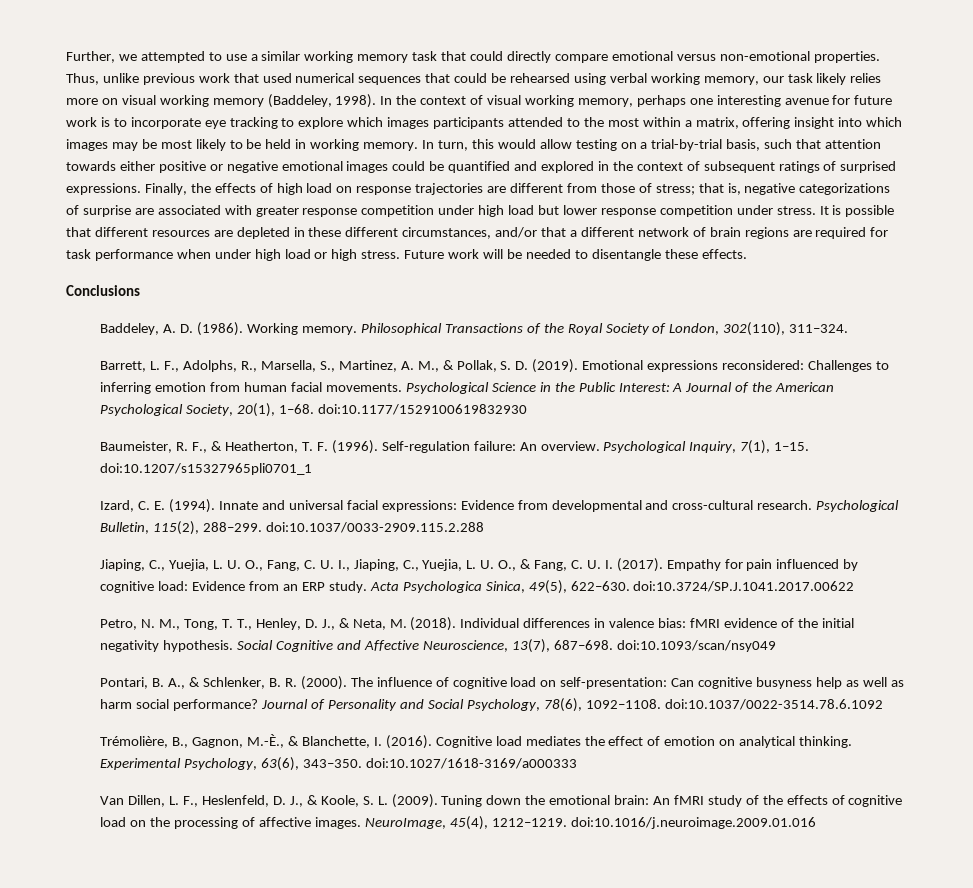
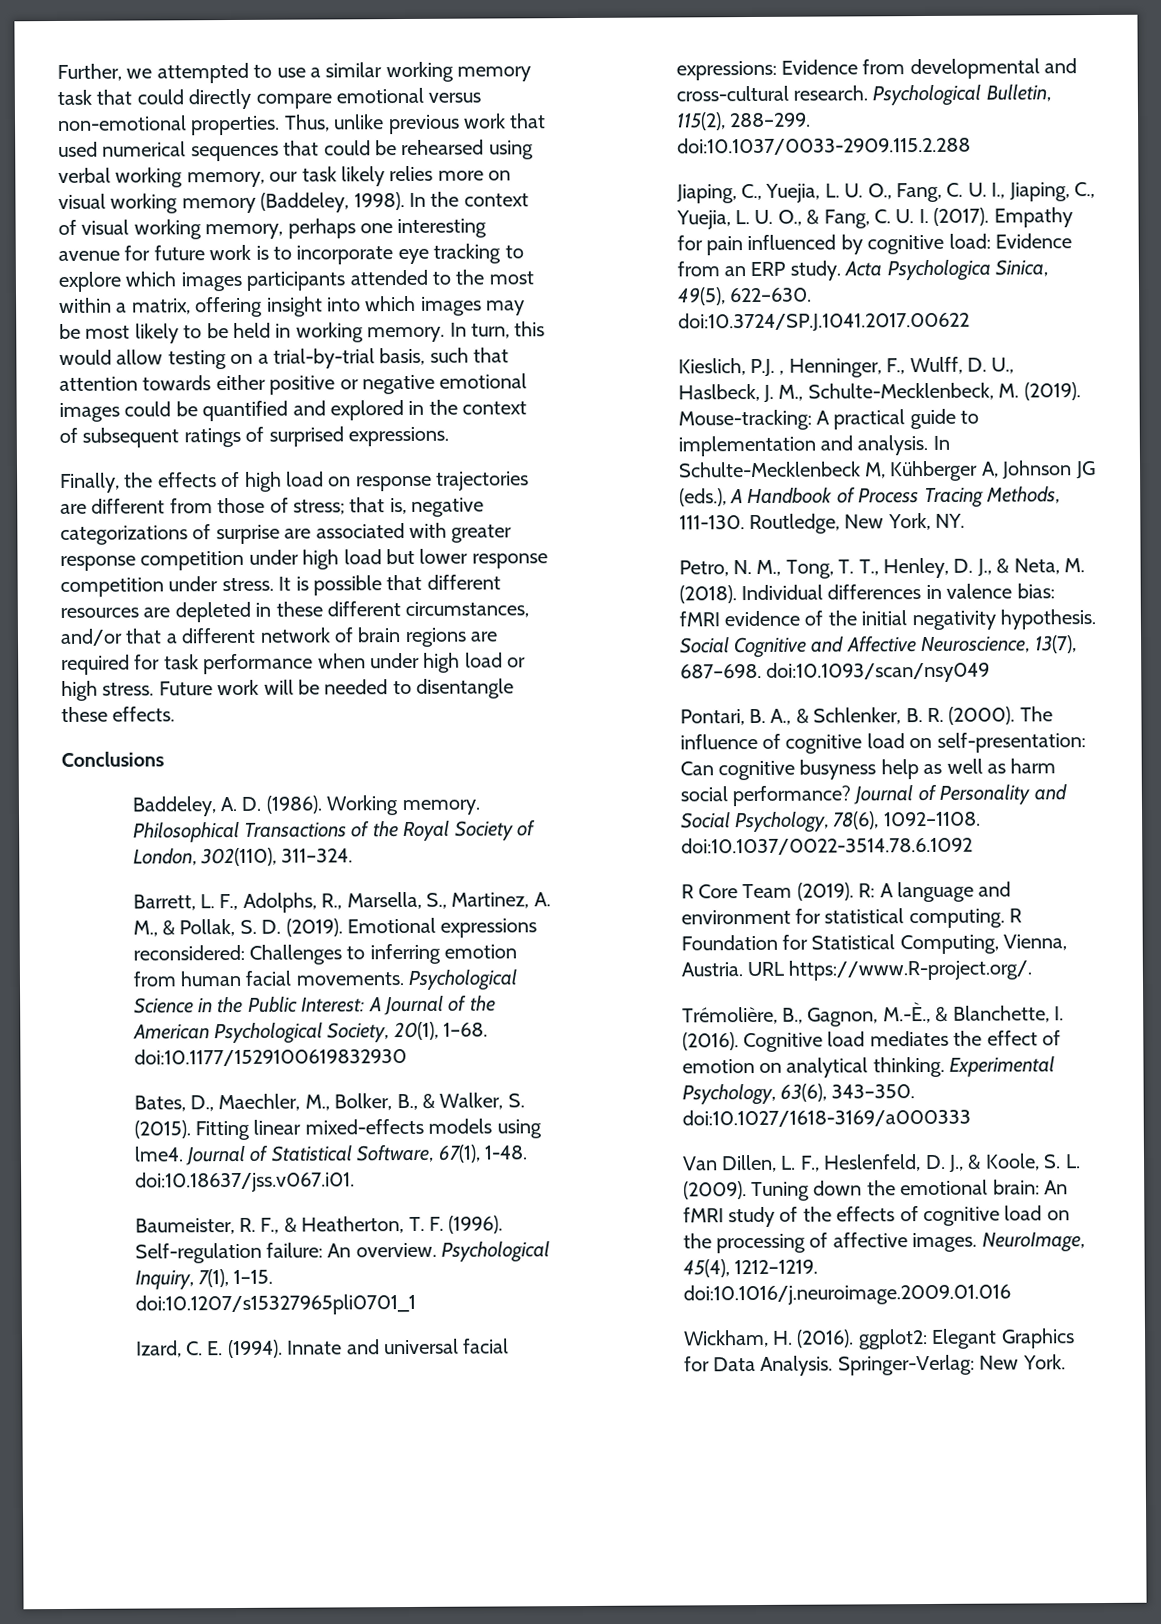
- In turn, this would allow testing on a trial-by-trial basis, such that attention towards either positive or negative emotional images could be quantified and explored in the context of subsequent ratings of surprised expressions. Finally, the effects of high load on response trajectories are different from those of stress;
+ In turn, this would allow testing on a trial-by-trial basis, such that attention towards either positive or negative emotional images could be quantified and explored in the context of subsequent ratings of surprised expressions.
+ Finally, the effects of high load on response trajectories are different from those of stress;
+ Bates, D., Maechler, M., Bolker, B., & Walker, S. (2015). Fitting linear mixed-effects models using lme4. Journal of Statistical Software, 67(1), 1-48. doi:10.18637/jss.v067.i01.
+ Kieslich, P.J. , Henninger, F., Wulff, D. U., Haslbeck, J. M., Schulte-Mecklenbeck, M. (2019). Mouse-tracking: A practical guide to implementation and analysis. In Schulte-Mecklenbeck M, Kühberger A, Johnson JG (eds.), A Handbook of Process Tracing Methods, 111-130. Routledge, New York, NY.
+ R Core Team (2019). R: A language and environment for statistical computing. R Foundation for Statistical Computing, Vienna, Austria. URL https://www.R-project.org/.
+ Wickham, H. (2016). ggplot2: Elegant Graphics for Data Analysis. Springer-Verlag: New York.

